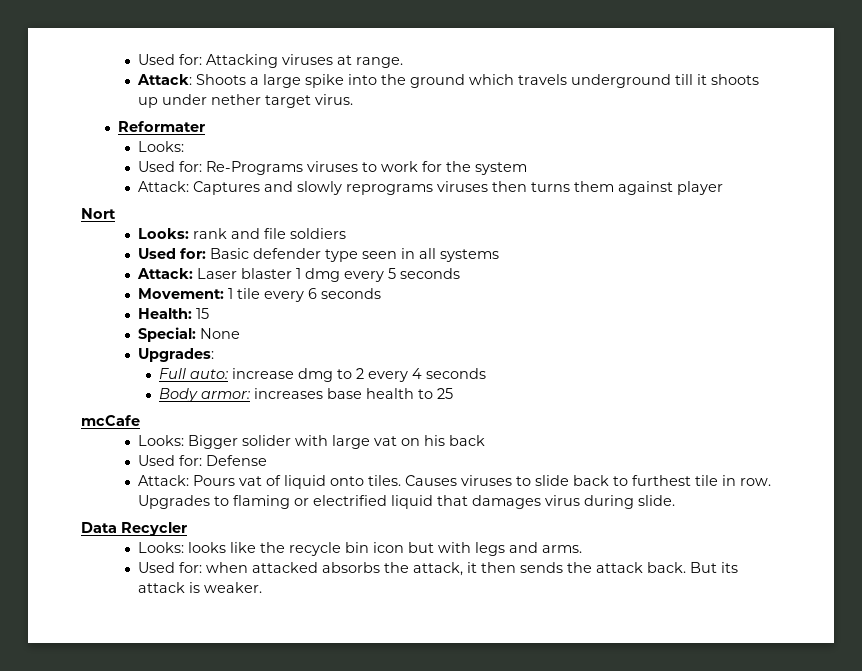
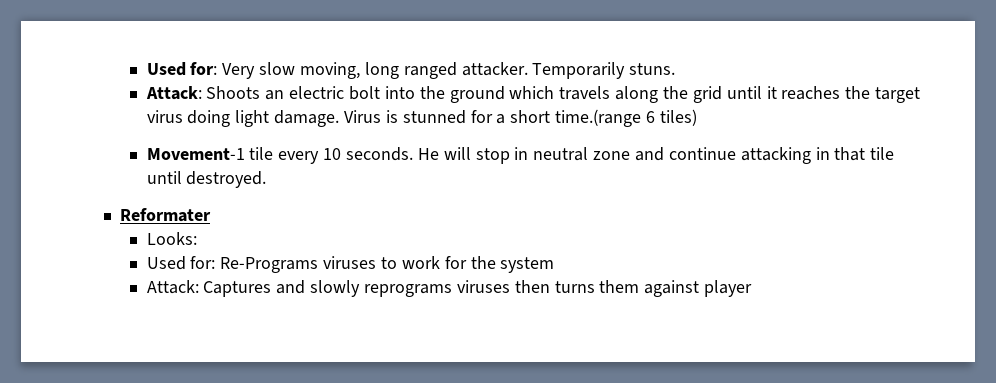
- Used for: Attacking viruses at range.
+ Used for: Very slow moving, long ranged attacker. Temporarily stuns.
- Attack: Shoots a large spike into the ground which travels underground till it shoots up under nether target virus.
+ Attack: Shoots an electric bolt into the ground which travels along the grid until it reaches the target virus doing light damage. Virus is stunned for a short time.(range 6 tiles)
+ Movement-1 tile every 10 seconds. He will stop in neutral zone and continue attacking in that tile until destroyed.
- Nort
- Looks: rank and file soldiers
- Used for: Basic defender type seen in all systems
- Attack: Laser blaster 1 dmg every 5 seconds
- Movement: 1 tile every 6 seconds
- Health: 15
- Special: None
- Upgrades:
- Full auto: increase dmg to 2 every 4 seconds
- Body armor: increases base health to 25
- mcCafe
- Looks: Bigger solider with large vat on his back
- Used for: Defense
- Attack: Pours vat of liquid onto tiles. Causes viruses to slide back to furthest tile in row. Upgrades to flaming or electrified liquid that damages virus during slide.
- Data Recycler
- Looks: looks like the recycle bin icon but with legs and arms.
- Used for: when attacked absorbs the attack, it then sends the attack back. But its attack is weaker.

